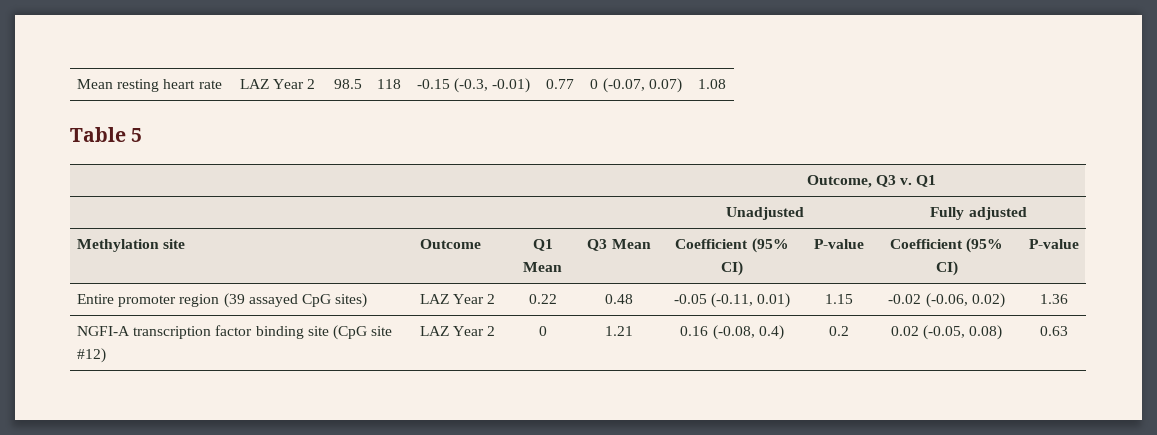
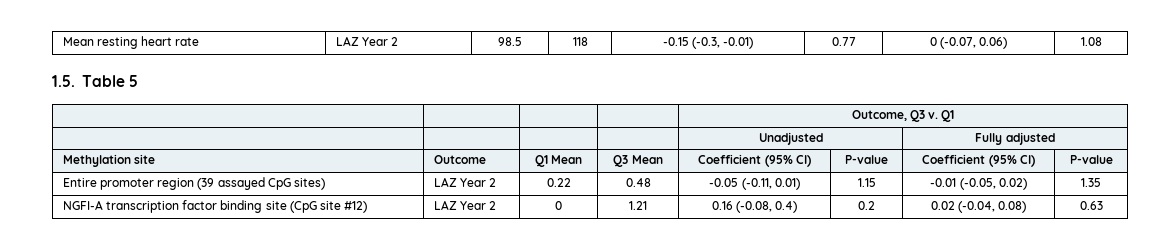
- Mean resting heart rate | LAZ Year 2 | 98.5 | 118 | -0.15 (-0.3, -0.01) | 0.77 | 0 (-0.07, 0.07) | 1.08
+ Mean resting heart rate | LAZ Year 2 | 98.5 | 118 | -0.15 (-0.3, -0.01) | 0.77 | 0 (-0.07, 0.06) | 1.08
- Table 5
+ 1.5. Table 5
- Entire promoter region (39 assayed CpG sites) | LAZ Year 2 | 0.22 | 0.48 | -0.05 (-0.11, 0.01) | 1.15 | -0.02 (-0.06, 0.02) | 1.36
+ Entire promoter region (39 assayed CpG sites) | LAZ Year 2 | 0.22 | 0.48 | -0.05 (-0.11, 0.01) | 1.15 | -0.01 (-0.05, 0.02) | 1.35
- NGFI-A transcription factor binding site (CpG site #12) | LAZ Year 2 | 0 | 1.21 | 0.16 (-0.08, 0.4) | 0.2 | 0.02 (-0.05, 0.08) | 0.63
+ NGFI-A transcription factor binding site (CpG site #12) | LAZ Year 2 | 0 | 1.21 | 0.16 (-0.08, 0.4) | 0.2 | 0.02 (-0.04, 0.08) | 0.63

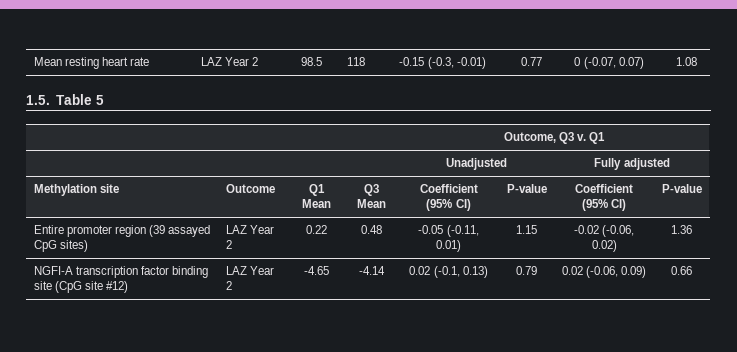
- Mean resting heart rate | LAZ Year 2 | 98.5 | 118 | -0.15 (-0.3, -0.01) | 0.77 | 0 (-0.07, 0.06) | 1.08
+ Mean resting heart rate | LAZ Year 2 | 98.5 | 118 | -0.15 (-0.3, -0.01) | 0.77 | 0 (-0.07, 0.07) | 1.08
- Entire promoter region (39 assayed CpG sites) | LAZ Year 2 | 0.22 | 0.48 | -0.05 (-0.11, 0.01) | 1.15 | -0.01 (-0.05, 0.02) | 1.35
+ Entire promoter region (39 assayed CpG sites) | LAZ Year 2 | 0.22 | 0.48 | -0.05 (-0.11, 0.01) | 1.15 | -0.02 (-0.06, 0.02) | 1.36
- NGFI-A transcription factor binding site (CpG site #12) | LAZ Year 2 | 0 | 1.21 | 0.16 (-0.08, 0.4) | 0.2 | 0.02 (-0.04, 0.08) | 0.63
+ NGFI-A transcription factor binding site (CpG site #12) | LAZ Year 2 | -4.65 | -4.14 | 0.02 (-0.1, 0.13) | 0.79 | 0.02 (-0.06, 0.09) | 0.66

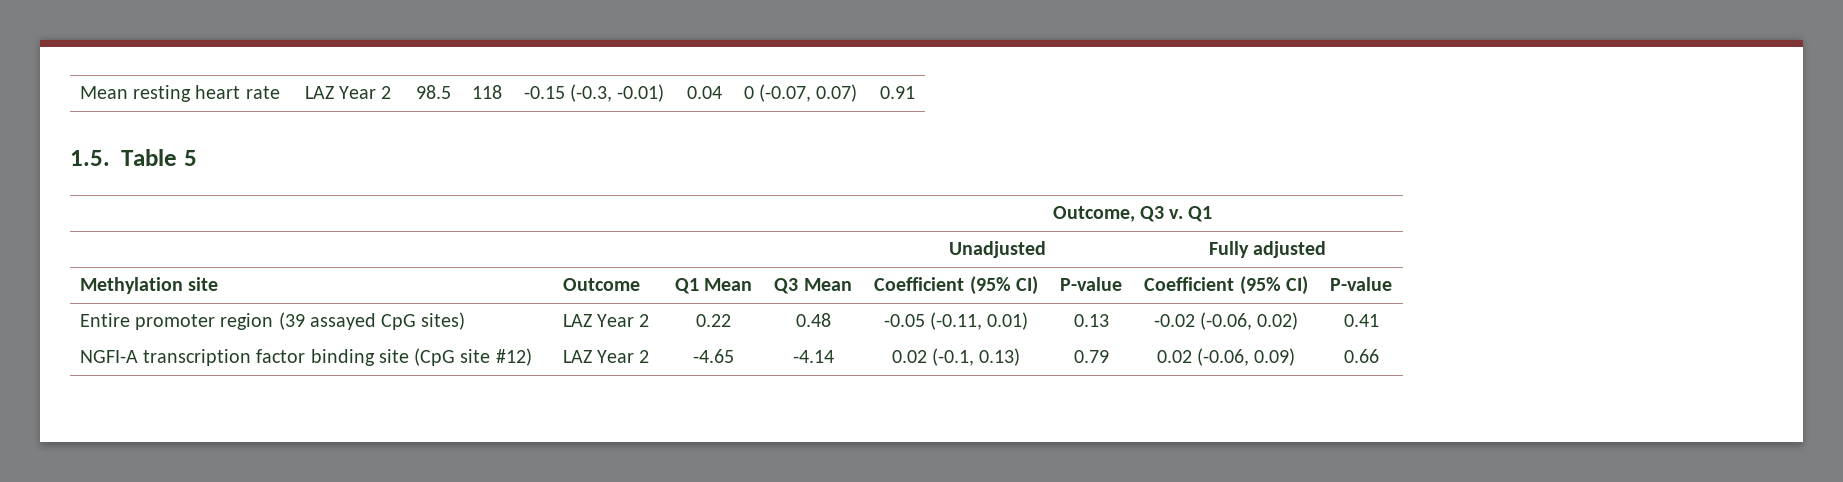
- Mean resting heart rate | LAZ Year 2 | 98.5 | 118 | -0.15 (-0.3, -0.01) | 0.77 | 0 (-0.07, 0.07) | 1.08
+ Mean resting heart rate | LAZ Year 2 | 98.5 | 118 | -0.15 (-0.3, -0.01) | 0.04 | 0 (-0.07, 0.07) | 0.91
- Entire promoter region (39 assayed CpG sites) | LAZ Year 2 | 0.22 | 0.48 | -0.05 (-0.11, 0.01) | 1.15 | -0.02 (-0.06, 0.02) | 1.36
+ Entire promoter region (39 assayed CpG sites) | LAZ Year 2 | 0.22 | 0.48 | -0.05 (-0.11, 0.01) | 0.13 | -0.02 (-0.06, 0.02) | 0.41

